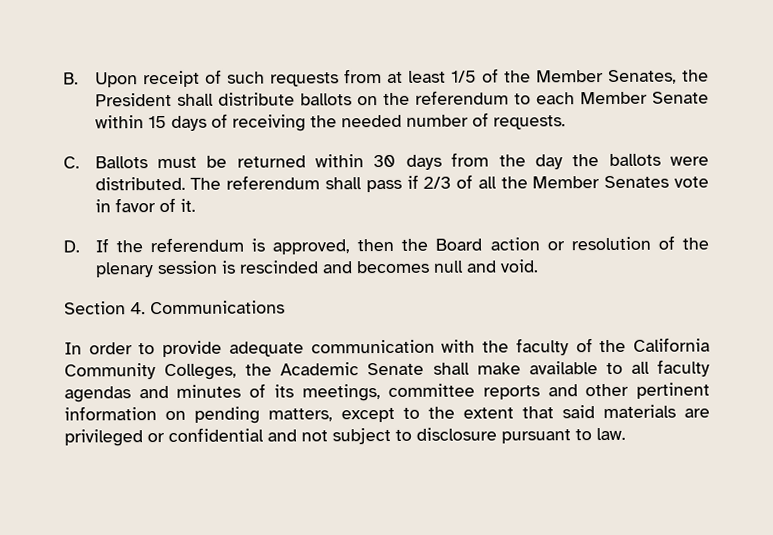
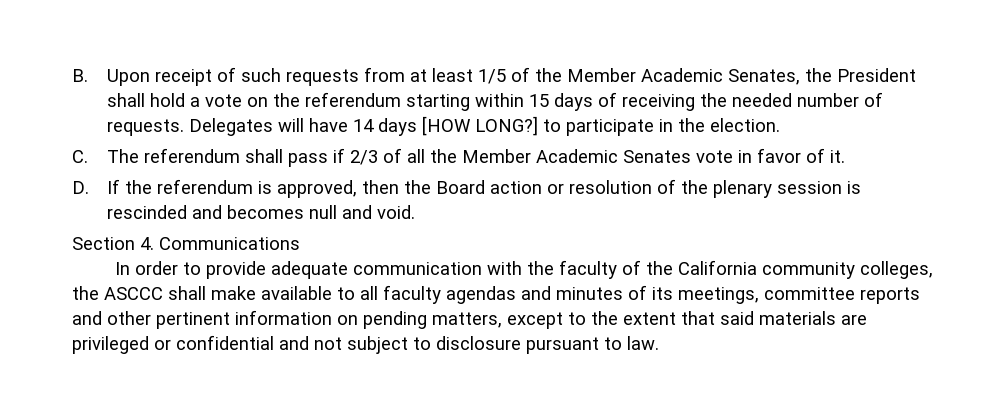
- B. Upon receipt of such requests from at least 1/5 of the Member Senates, the President shall distribute ballots on the referendum to each Member Senate within 15 days of receiving the needed number of requests.
- C. Ballots must be returned within 30 days from the day the ballots were distributed. The referendum shall pass if 2/3 of all the Member Senates vote in favor of it.
+ B. Upon receipt of such requests from at least 1/5 of the Member Academic Senates, the President shall hold a vote on the referendum starting within 15 days of receiving the needed number of requests. Delegates will have 14 days [HOW LONG?] to participate in the election.
+ C. The referendum shall pass if 2/3 of all the Member Academic Senates vote in favor of it.
- In order to provide adequate communication with the faculty of the California Community Colleges, the Academic Senate shall make available to all faculty agendas and minutes of its meetings, committee reports and other pertinent information on pending matters, except to the extent that said materials are privileged or confidential and not subject to disclosure pursuant to law.
+ In order to provide adequate communication with the faculty of the California community colleges, the ASCCC shall make available to all faculty agendas and minutes of its meetings, committee reports and other pertinent information on pending matters, except to the extent that said materials are privileged or confidential and not subject to disclosure pursuant to law.

